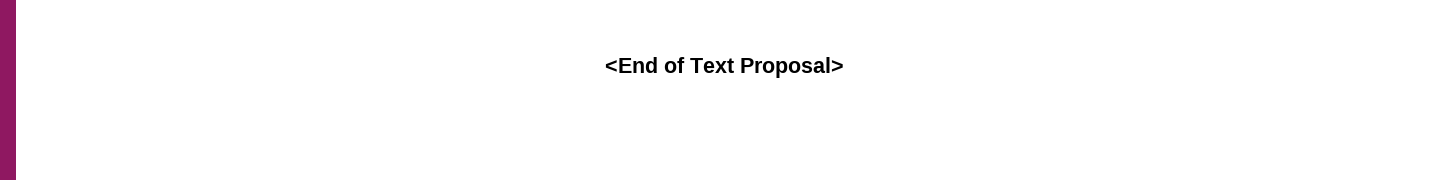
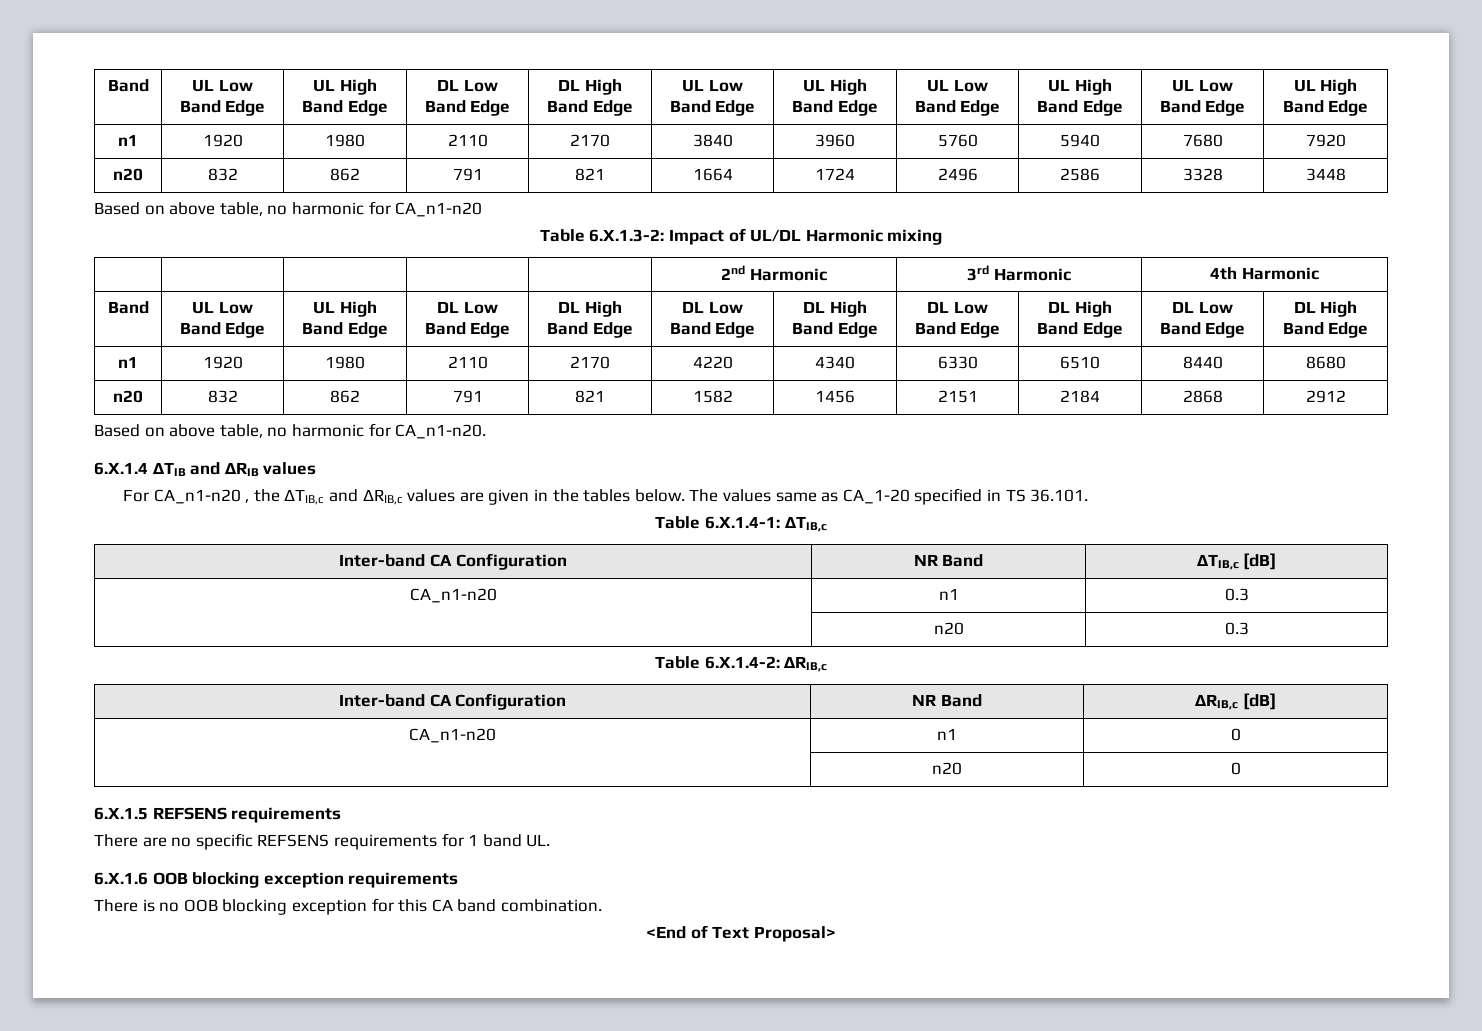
+ Band | UL Low Band Edge | UL High Band Edge | DL Low Band Edge | DL High Band Edge | UL Low Band Edge | UL High Band Edge | UL Low Band Edge | UL High Band Edge | UL Low Band Edge | UL High Band Edge
+ n1 | 1920 | 1980 | 2110 | 2170 | 3840 | 3960 | 5760 | 5940 | 7680 | 7920
+ n20 | 832 | 862 | 791 | 821 | 1664 | 1724 | 2496 | 2586 | 3328 | 3448
+ Based on above table, no harmonic for CA_n1-n20
+ Table 6.X.1.3-2: Impact of UL/DL Harmonic mixing
+ | | | | | 2nd Harmonic | 3rd Harmonic | 4th Harmonic
+ Band | UL Low Band Edge | UL High Band Edge | DL Low Band Edge | DL High Band Edge | DL Low Band Edge | DL High Band Edge | DL Low Band Edge | DL High Band Edge | DL Low Band Edge | DL High Band Edge
+ n1 | 1920 | 1980 | 2110 | 2170 | 4220 | 4340 | 6330 | 6510 | 8440 | 8680
+ n20 | 832 | 862 | 791 | 821 | 1582 | 1456 | 2151 | 2184 | 2868 | 2912
+ Based on above table, no harmonic for CA_n1-n20.
+ 6.X.1.4 ∆TIB and ∆RIB values
+ For CA_n1-n20 , the ΔTIB,c and ΔRIB,c values are given in the tables below. The values same as CA_1-20 specified in TS 36.101.
+ Table 6.X.1.4-1: ΔTIB,c
+ Inter-band CA Configuration | NR Band | ΔTIB,c [dB]
+ CA_n1-n20 | n1 | 0.3
+ | n20 | 0.3
+ Table 6.X.1.4-2: ΔRIB,c
+ Inter-band CA Configuration | NR Band | ΔRIB,c [dB]
+ CA_n1-n20 | n1 | 0
+ | n20 | 0
+ 6.X.1.5 REFSENS requirements
+ There are no specific REFSENS requirements for 1 band UL.
+ 6.X.1.6 OOB blocking exception requirements
+ There is no OOB blocking exception for this CA band combination.

